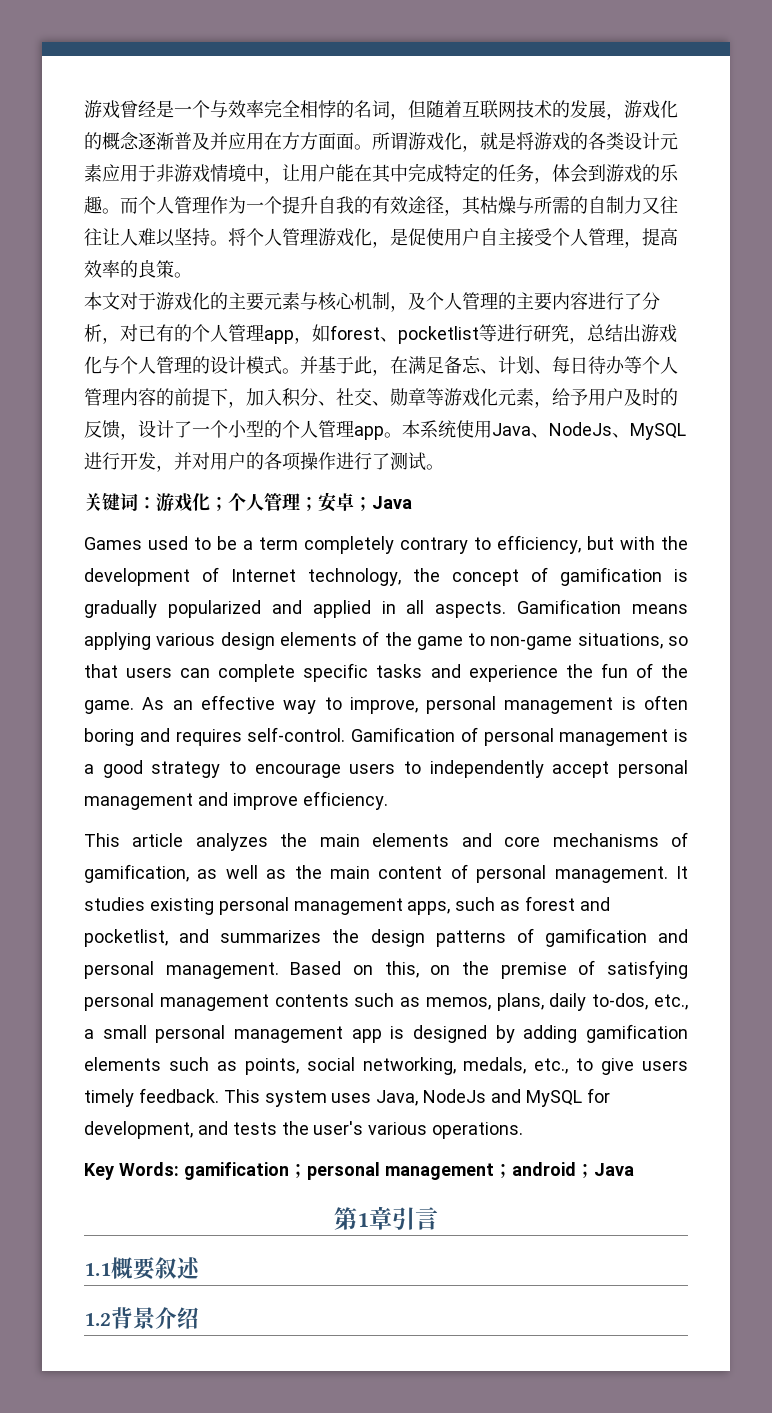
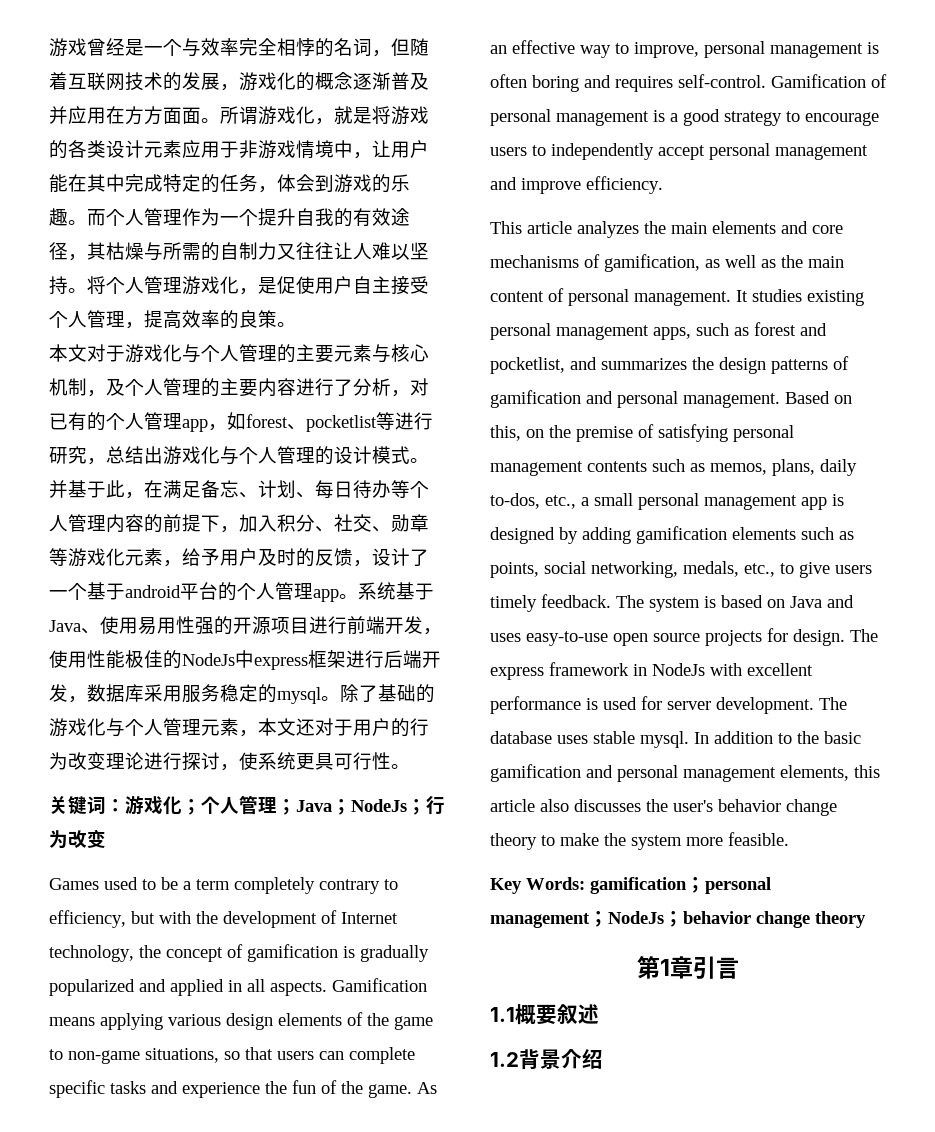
- 本文对于游戏化的主要元素与核心机制，及个人管理的主要内容进行了分析，对已有的个人管理app，如forest、pocketlist等进行研究，总结出游戏化与个人管理的设计模式。
+ 本文对于游戏化与个人管理的主要元素与核心机制，及个人管理的主要内容进行了分析，对已有的个人管理app，如forest、pocketlist等进行研究，总结出游戏化与个人管理的设计模式。
- 并基于此，在满足备忘、计划、每日待办等个人管理内容的前提下，加入积分、社交、勋章等游戏化元素，给予用户及时的反馈，设计了一个小型的个人管理app。
+ 并基于此，在满足备忘、计划、每日待办等个人管理内容的前提下，加入积分、社交、勋章等游戏化元素，给予用户及时的反馈，设计了一个基于android平台的个人管理app。
- 本系统使用Java、NodeJs、MySQL进行开发，并对用户的各项操作进行了测试。
+ 系统基于Java、使用易用性强的开源项目进行前端开发，使用性能极佳的NodeJs中express框架进行后端开发，数据库采用服务稳定的mysql。除了基础的游戏化与个人管理元素，本文还对于用户的行为改变理论进行探讨，使系统更具可行性。
- 关键词：游戏化；个人管理；安卓；Java
+ 关键词：游戏化；个人管理；Java；NodeJs；行为改变
- This system uses Java, NodeJs and MySQL for development, and tests the user's various operations.
+ The system is based on Java and uses easy-to-use open source projects for design. The express framework in NodeJs with excellent performance is used for server development. The database uses stable mysql. In addition to the basic gamification and personal management elements, this article also discusses the user's behavior change theory to make the system more feasible.
- Key Words: gamification；personal management；android；Java
+ Key Words: gamification；personal management；NodeJs；behavior change theory

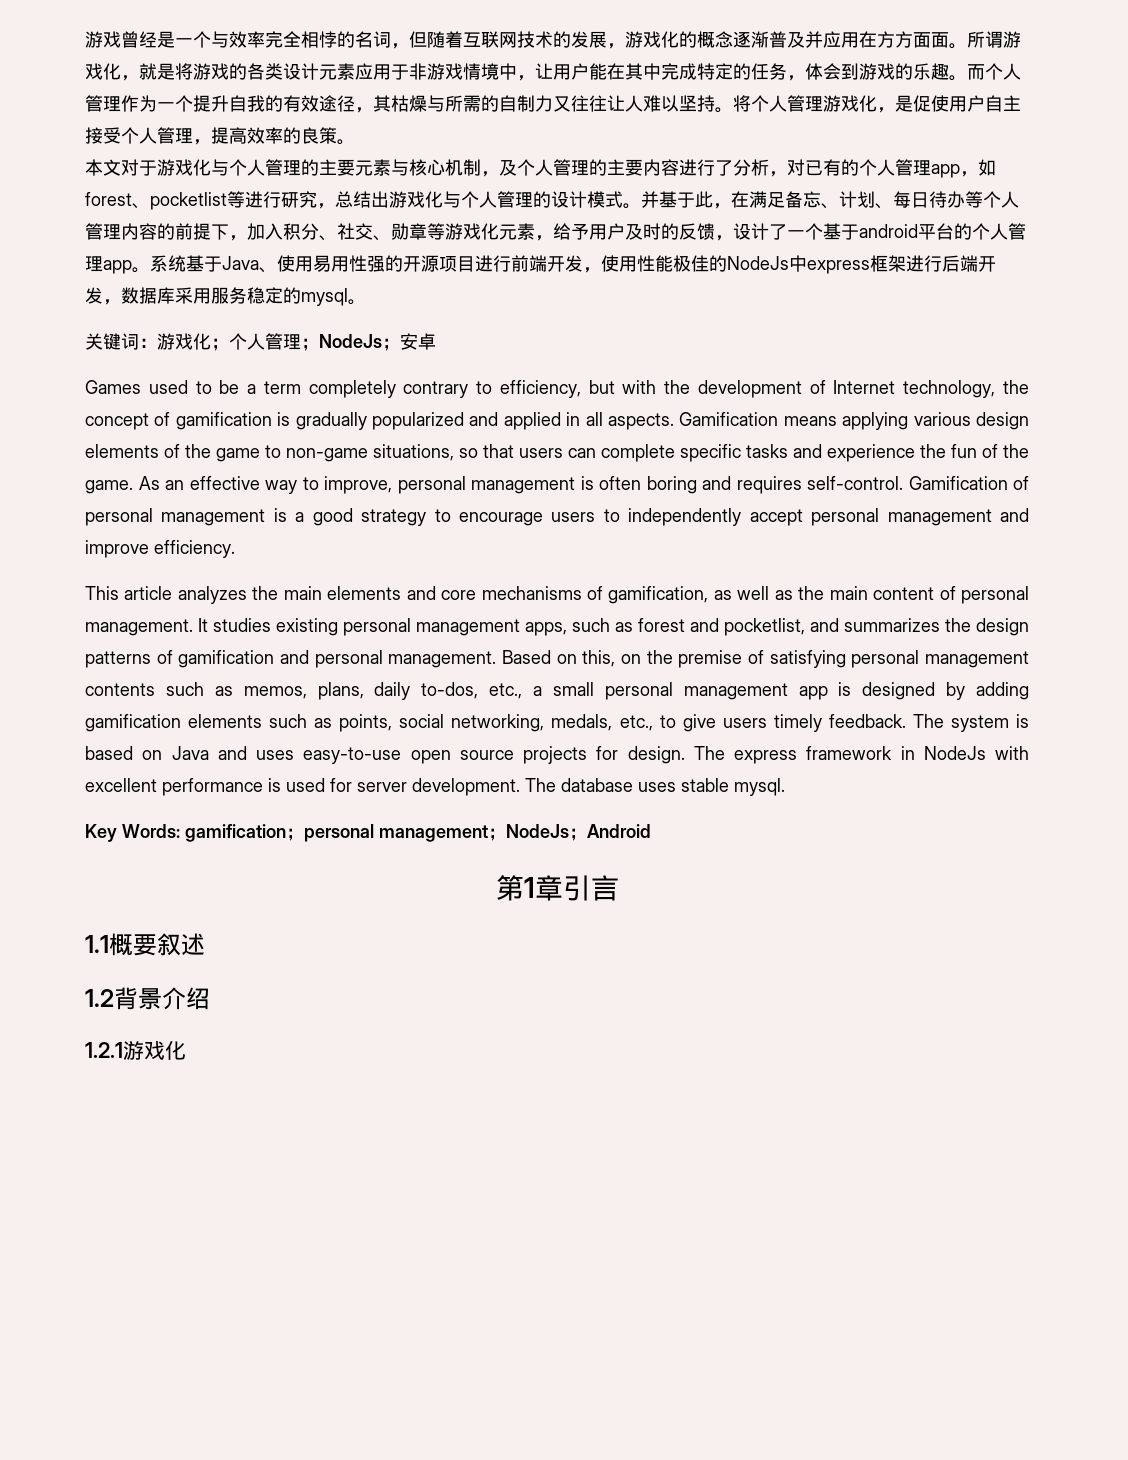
- 除了基础的游戏化与个人管理元素，本文还对于用户的行为改变理论进行探讨，使系统更具可行性。
- 关键词：游戏化；个人管理；Java；NodeJs；行为改变
+ 关键词：游戏化；个人管理；NodeJs；安卓
- In addition to the basic gamification and personal management elements, this article also discusses the user's behavior change theory to make the system more feasible.
- Key Words: gamification；personal management；NodeJs；behavior change theory
+ Key Words: gamification；personal management；NodeJs；Android
+ 1.2.1游戏化

